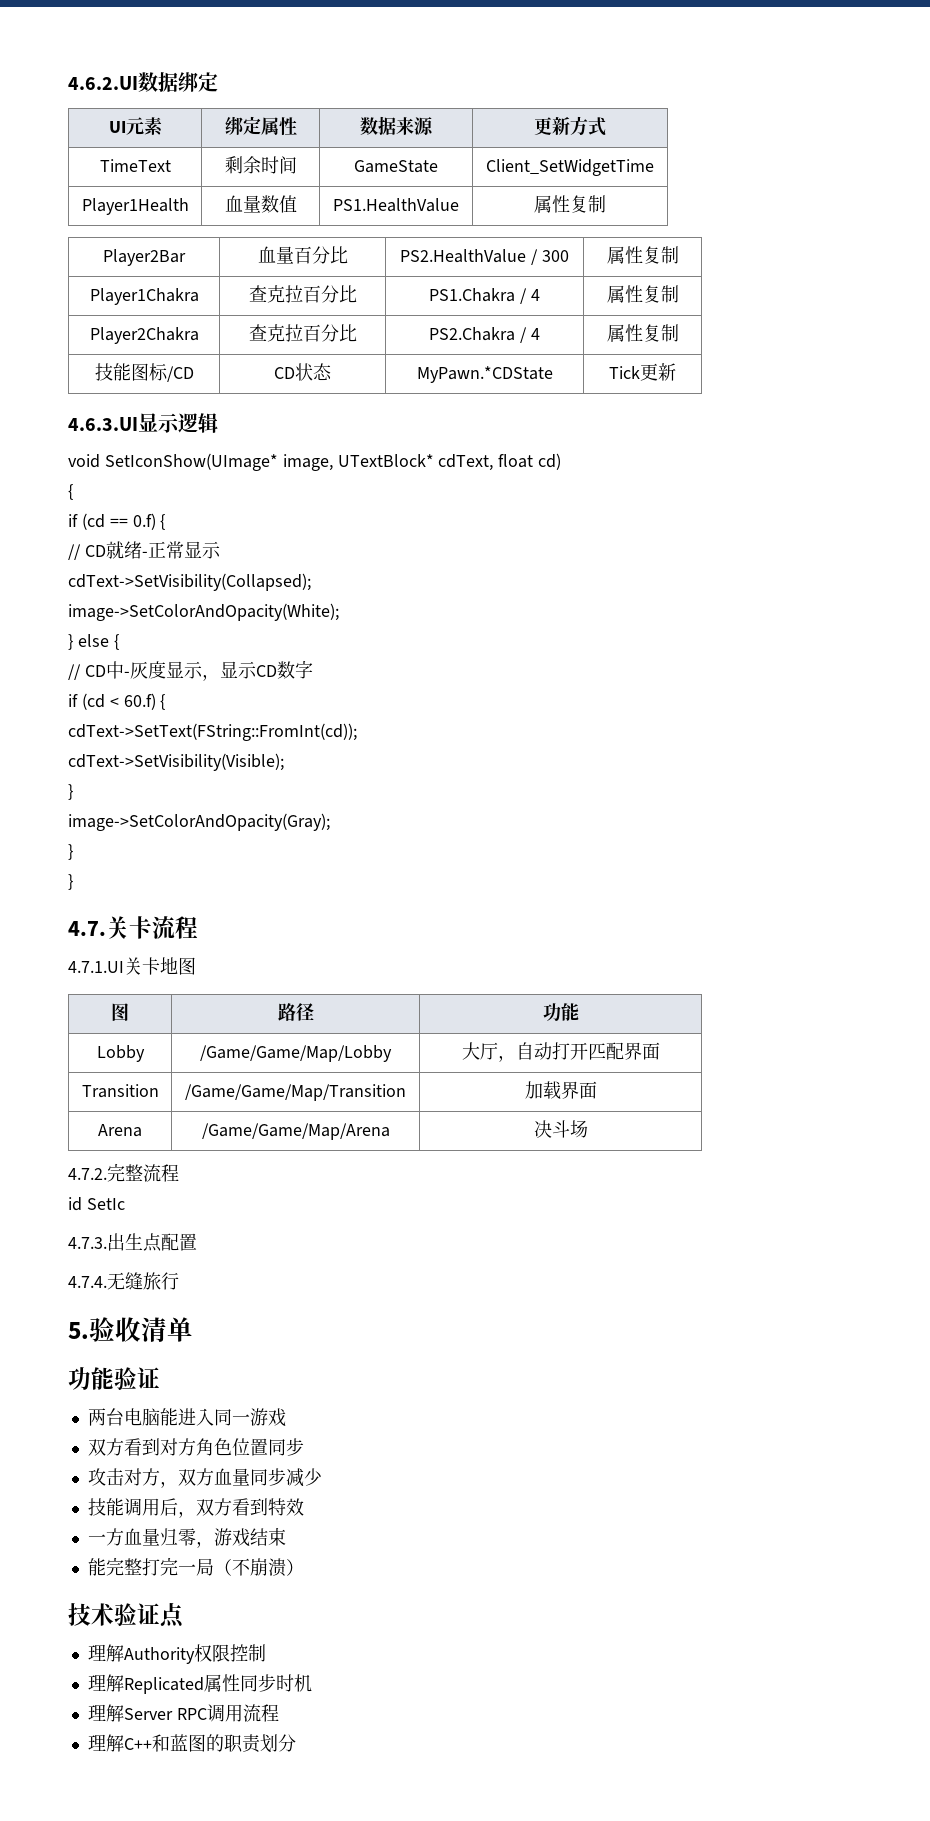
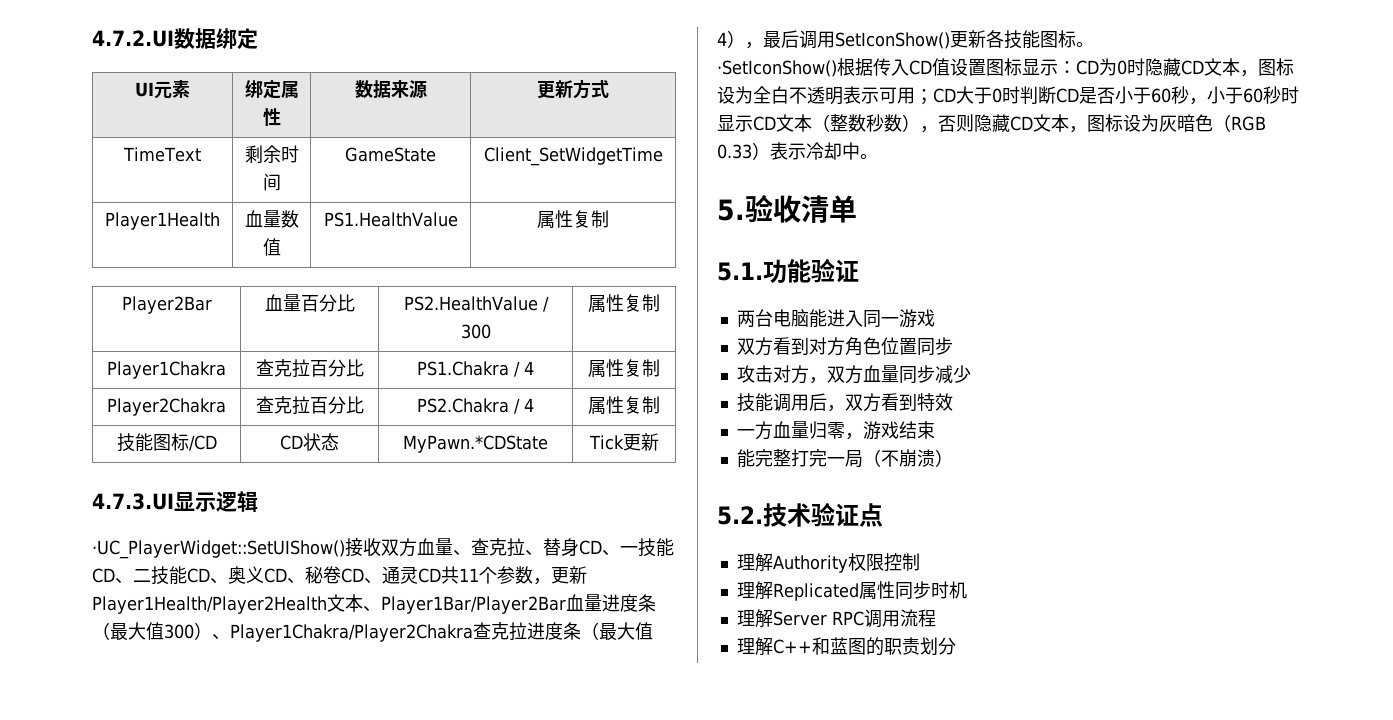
- 4.6.2.UI数据绑定
+ 4.7.2.UI数据绑定
- 4.6.3.UI显示逻辑
+ 4.7.3.UI显示逻辑
- void SetIconShow(UImage* image, UTextBlock* cdText, float cd)
- {
- if (cd == 0.f) {
- // CD就绪-正常显示
- cdText->SetVisibility(Collapsed);
- image->SetColorAndOpacity(White);
- } else {
- // CD中-灰度显示，显示CD数字
- if (cd < 60.f) {
- cdText->SetText(FString::FromInt(cd));
- cdText->SetVisibility(Visible);
- }
- image->SetColorAndOpacity(Gray);
- }
- }
- 4.7.关卡流程
- 4.7.1.UI关卡地图
- 图 | 路径 | 功能
- Lobby | /Game/Game/Map/Lobby | 大厅，自动打开匹配界面
- Transition | /Game/Game/Map/Transition | 加载界面
- Arena | /Game/Game/Map/Arena | 决斗场
- 4.7.2.完整流程
- id SetIc
- 4.7.3.出生点配置
- 4.7.4.无缝旅行
+ ·UC_PlayerWidget::SetUIShow()接收双方血量、查克拉、替身CD、一技能CD、二技能CD、奥义CD、秘卷CD、通灵CD共11个参数，更新Player1Health/Player2Health文本、Player1Bar/Player2Bar血量进度条（最大值300）、Player1Chakra/Player2Chakra查克拉进度条（最大值4），最后调用SetIconShow()更新各技能图标。
+ ·SetIconShow()根据传入CD值设置图标显示：CD为0时隐藏CD文本，图标设为全白不透明表示可用；CD大于0时判断CD是否小于60秒，小于60秒时显示CD文本（整数秒数），否则隐藏CD文本，图标设为灰暗色（RGB 0.33）表示冷却中。
- 功能验证
+ 5.1.功能验证
- 技术验证点
+ 5.2.技术验证点

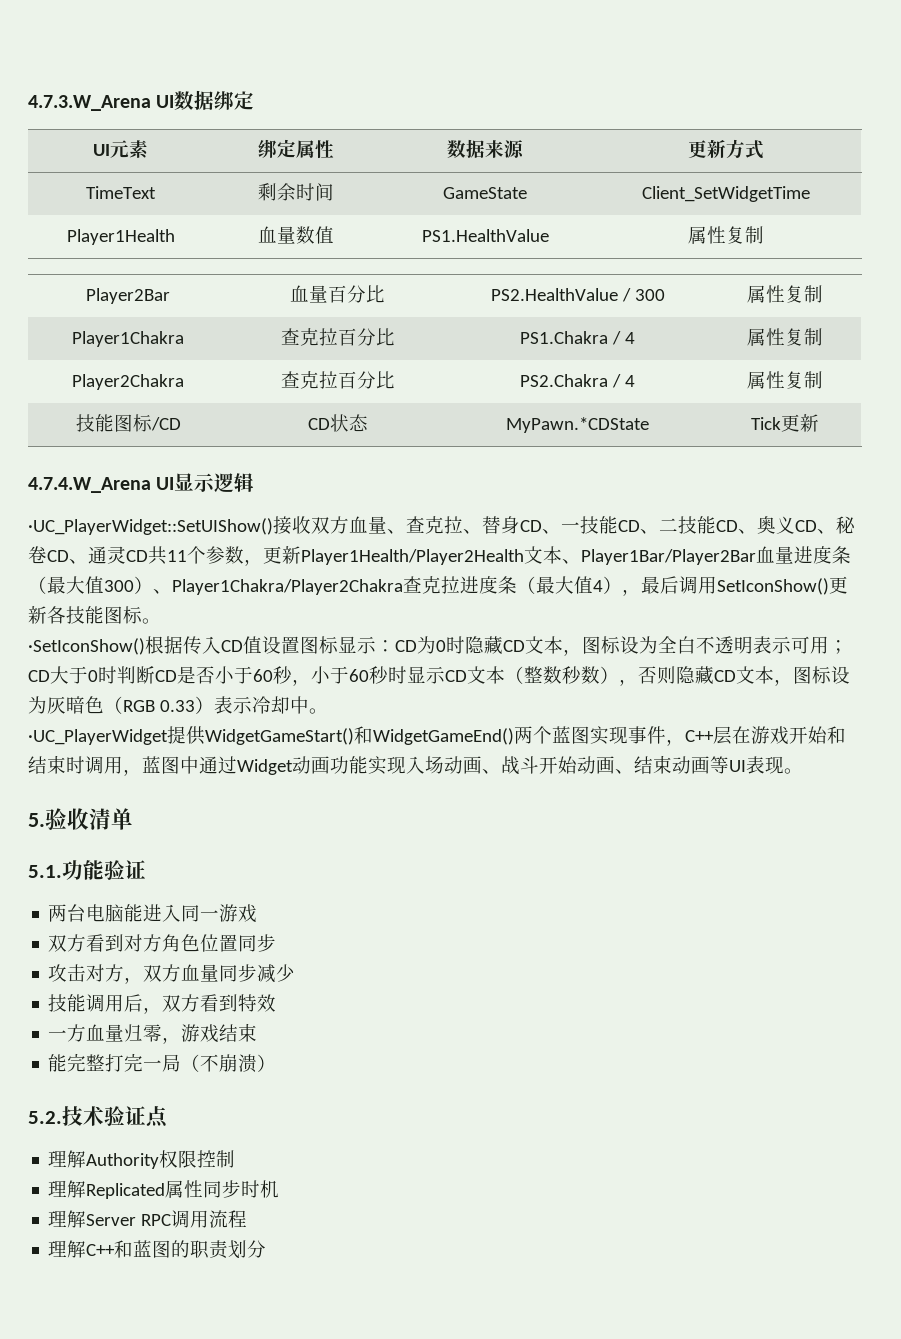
- 4.7.2.UI数据绑定
+ 4.7.3.W_Arena UI数据绑定
- 4.7.3.UI显示逻辑
+ 4.7.4.W_Arena UI显示逻辑
+ ·UC_PlayerWidget提供WidgetGameStart()和WidgetGameEnd()两个蓝图实现事件，C++层在游戏开始和结束时调用，蓝图中通过Widget动画功能实现入场动画、战斗开始动画、结束动画等UI表现。

